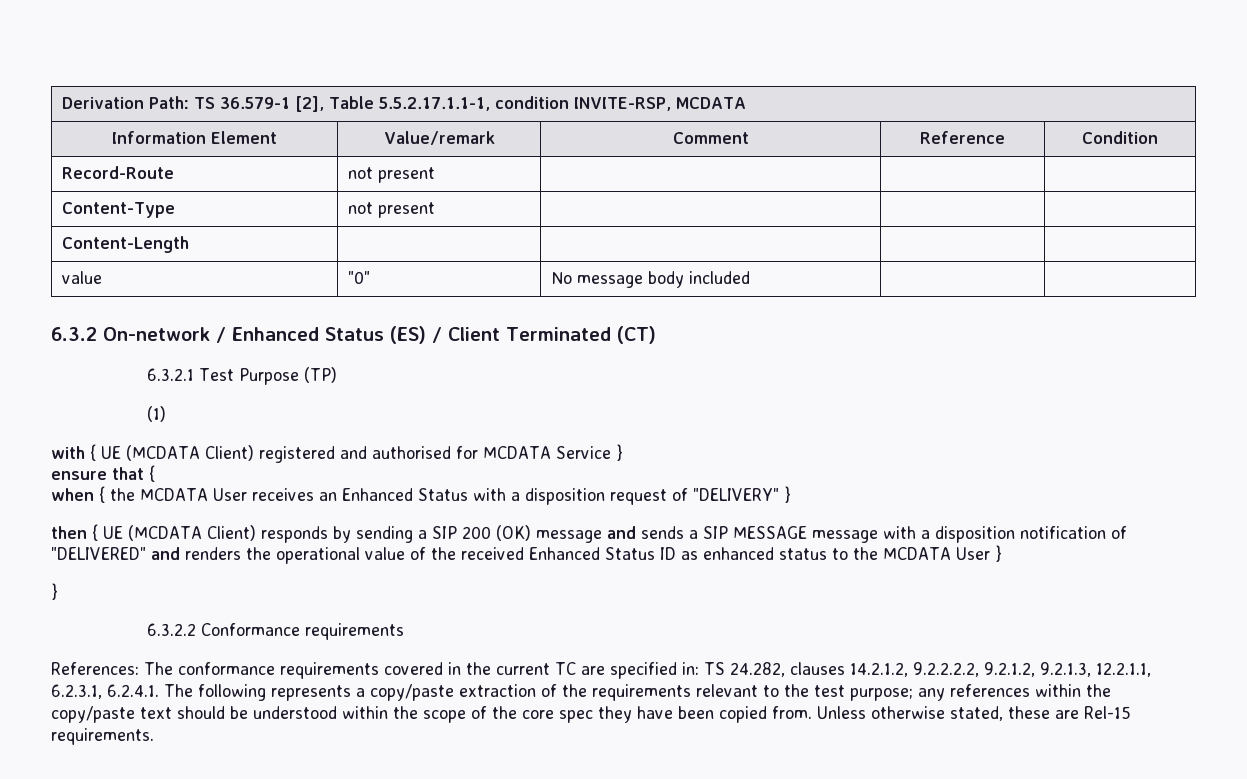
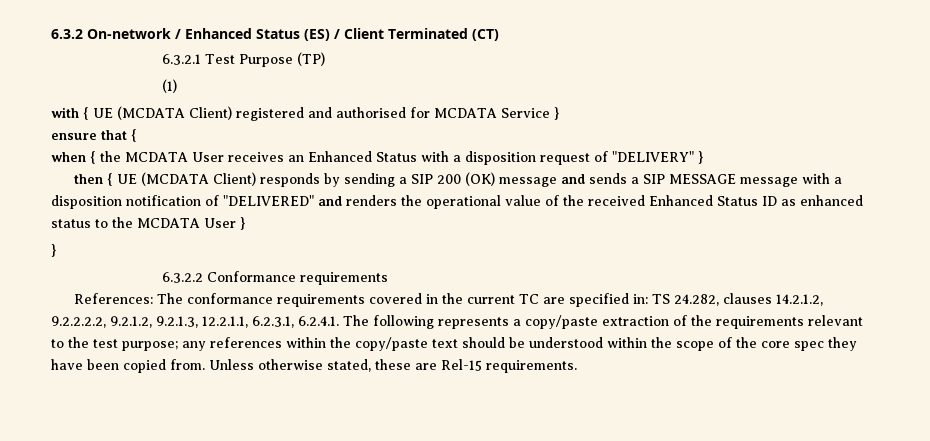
- Derivation Path: TS 36.579-1 [2], Table 5.5.2.17.1.1-1, condition INVITE-RSP, MCDATA
- Information Element | Value/remark | Comment | Reference | Condition
- Record-Route | not present | | |
- Content-Type | not present | | |
- Content-Length | | | |
- value | "0" | No message body included | |

